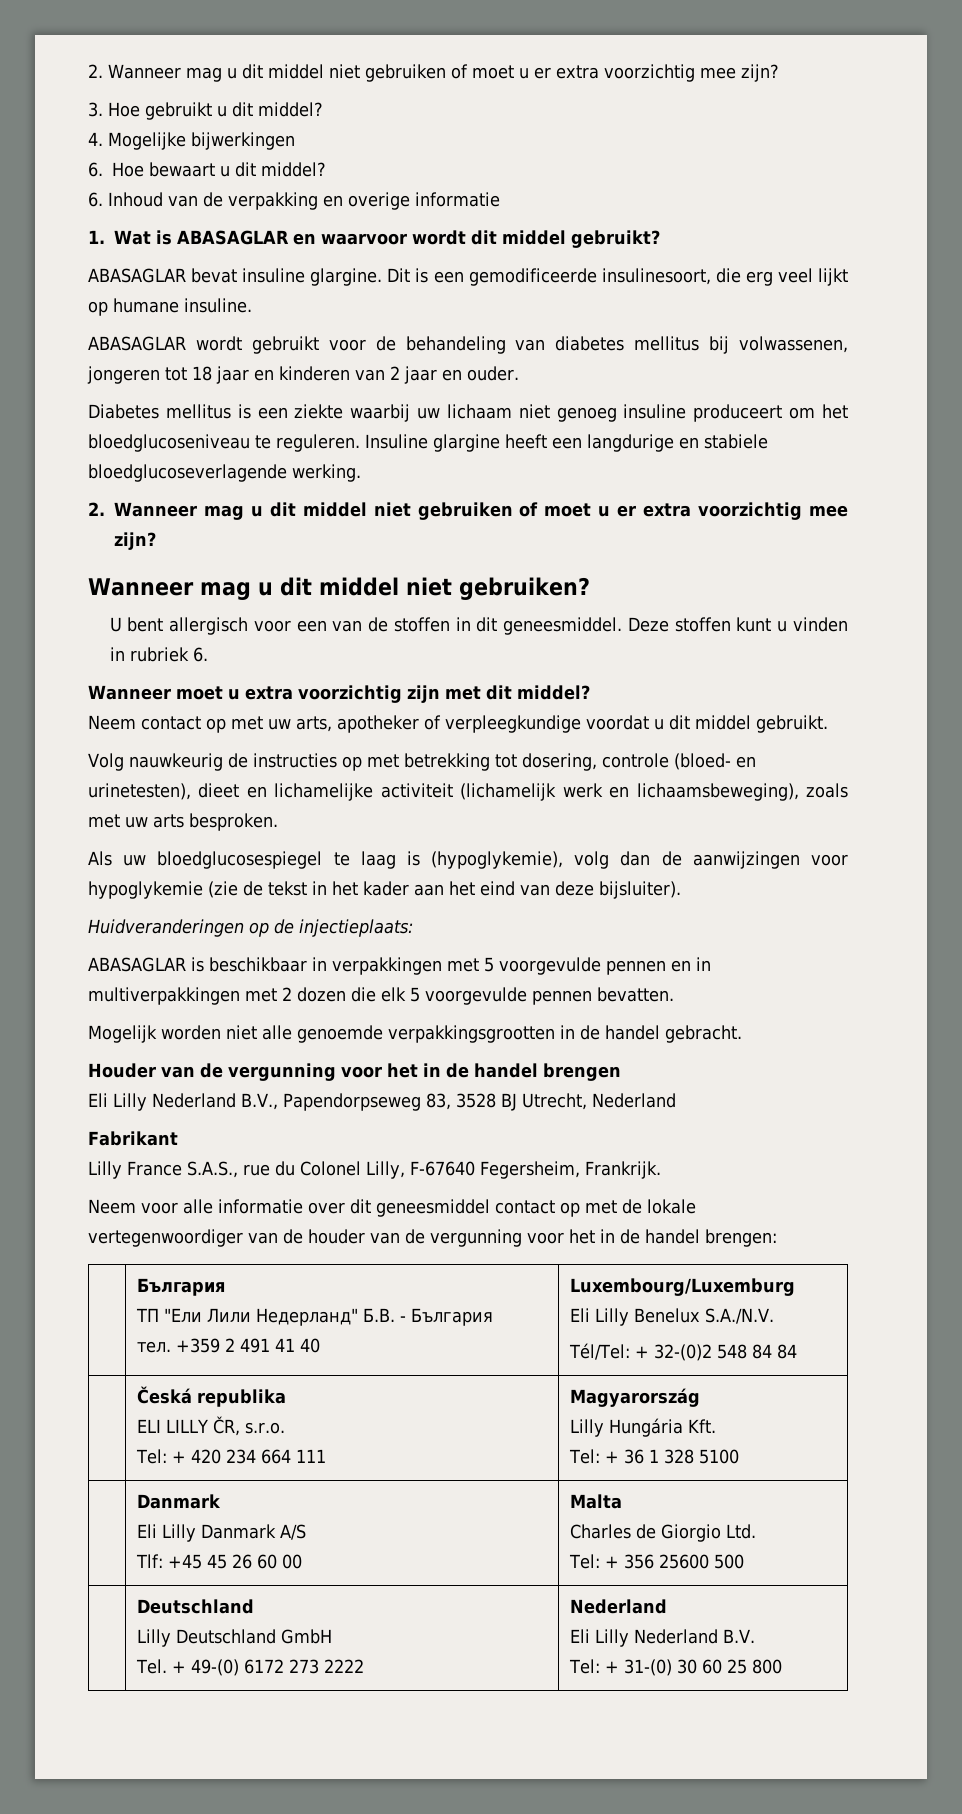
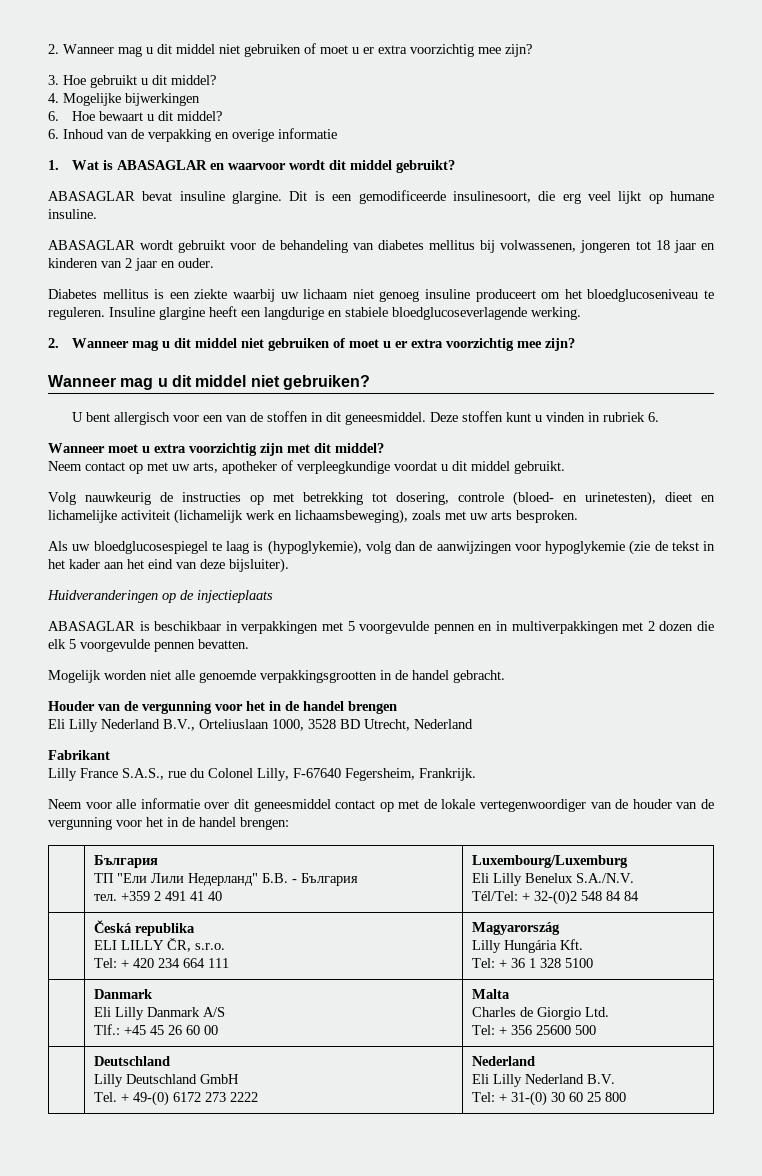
- Huidveranderingen op de injectieplaats:
+ Huidveranderingen op de injectieplaats
- Eli Lilly Nederland B.V., Papendorpseweg 83, 3528 BJ Utrecht, Nederland
+ Eli Lilly Nederland B.V., Orteliuslaan 1000, 3528 BD Utrecht, Nederland
  | Danmark
  Eli Lilly Danmark A/S
- Tlf: +45 45 26 60 00 | Malta
+ Tlf.: +45 45 26 60 00 | Malta

